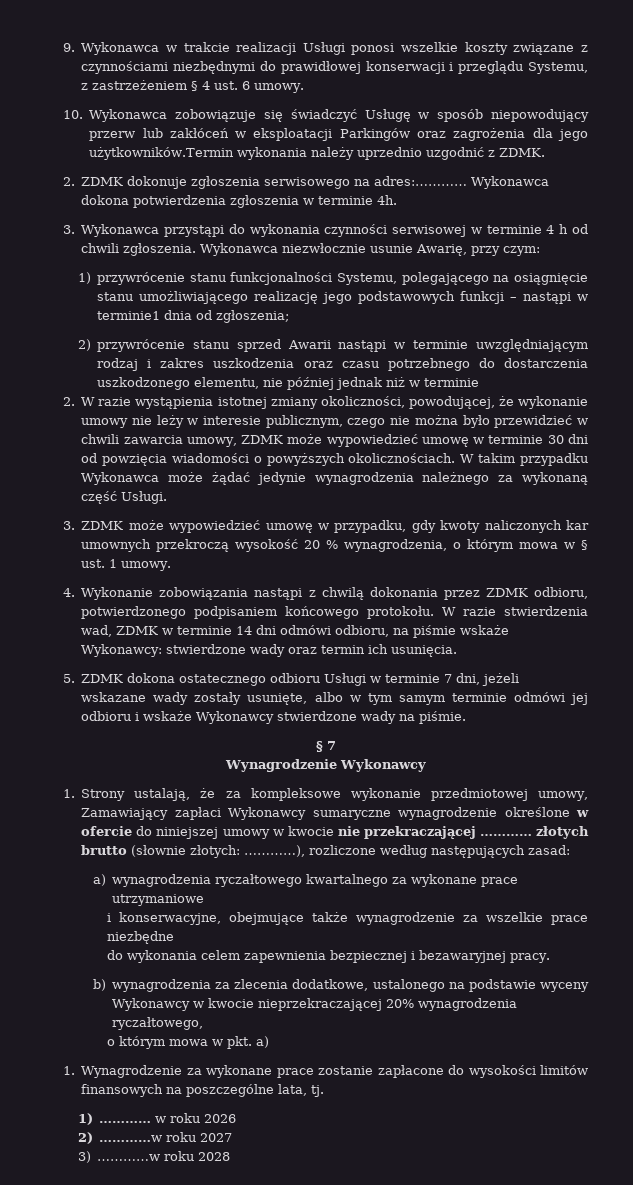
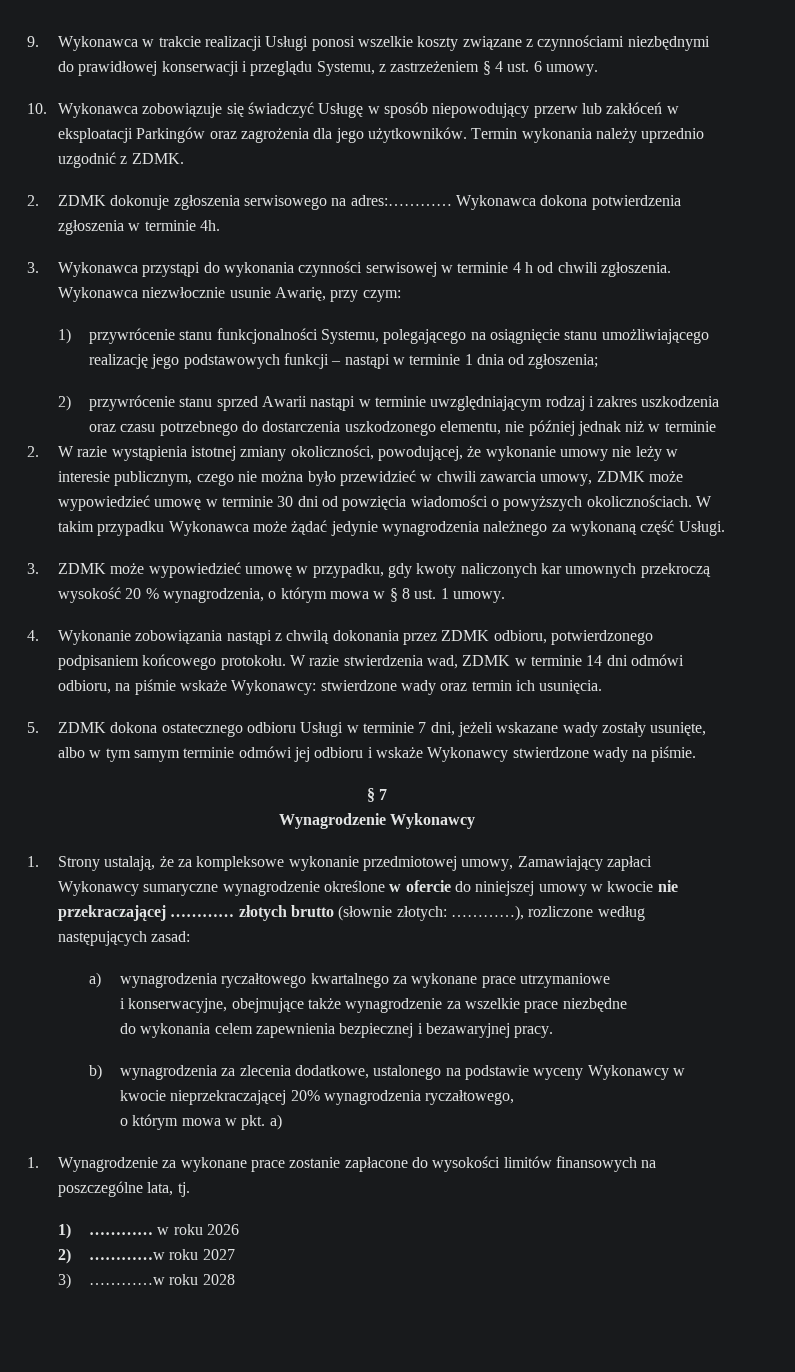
- 10. Wykonawca zobowiązuje się świadczyć Usługę w sposób niepowodujący przerw lub zakłóceń w eksploatacji Parkingów oraz zagrożenia dla jego użytkowników.Termin wykonania należy uprzednio uzgodnić z ZDMK.
+ 10. Wykonawca zobowiązuje się świadczyć Usługę w sposób niepowodujący przerw lub zakłóceń w eksploatacji Parkingów oraz zagrożenia dla jego użytkowników. Termin wykonania należy uprzednio uzgodnić z ZDMK.
- 1) przywrócenie stanu funkcjonalności Systemu, polegającego na osiągnięcie stanu umożliwiającego realizację jego podstawowych funkcji – nastąpi w terminie1 dnia od zgłoszenia;
+ 1) przywrócenie stanu funkcjonalności Systemu, polegającego na osiągnięcie stanu umożliwiającego realizację jego podstawowych funkcji – nastąpi w terminie 1 dnia od zgłoszenia;
- 3. ZDMK może wypowiedzieć umowę w przypadku, gdy kwoty naliczonych kar umownych przekroczą wysokość 20 % wynagrodzenia, o którym mowa w § ust. 1 umowy.
+ 3. ZDMK może wypowiedzieć umowę w przypadku, gdy kwoty naliczonych kar umownych przekroczą wysokość 20 % wynagrodzenia, o którym mowa w § 8 ust. 1 umowy.

